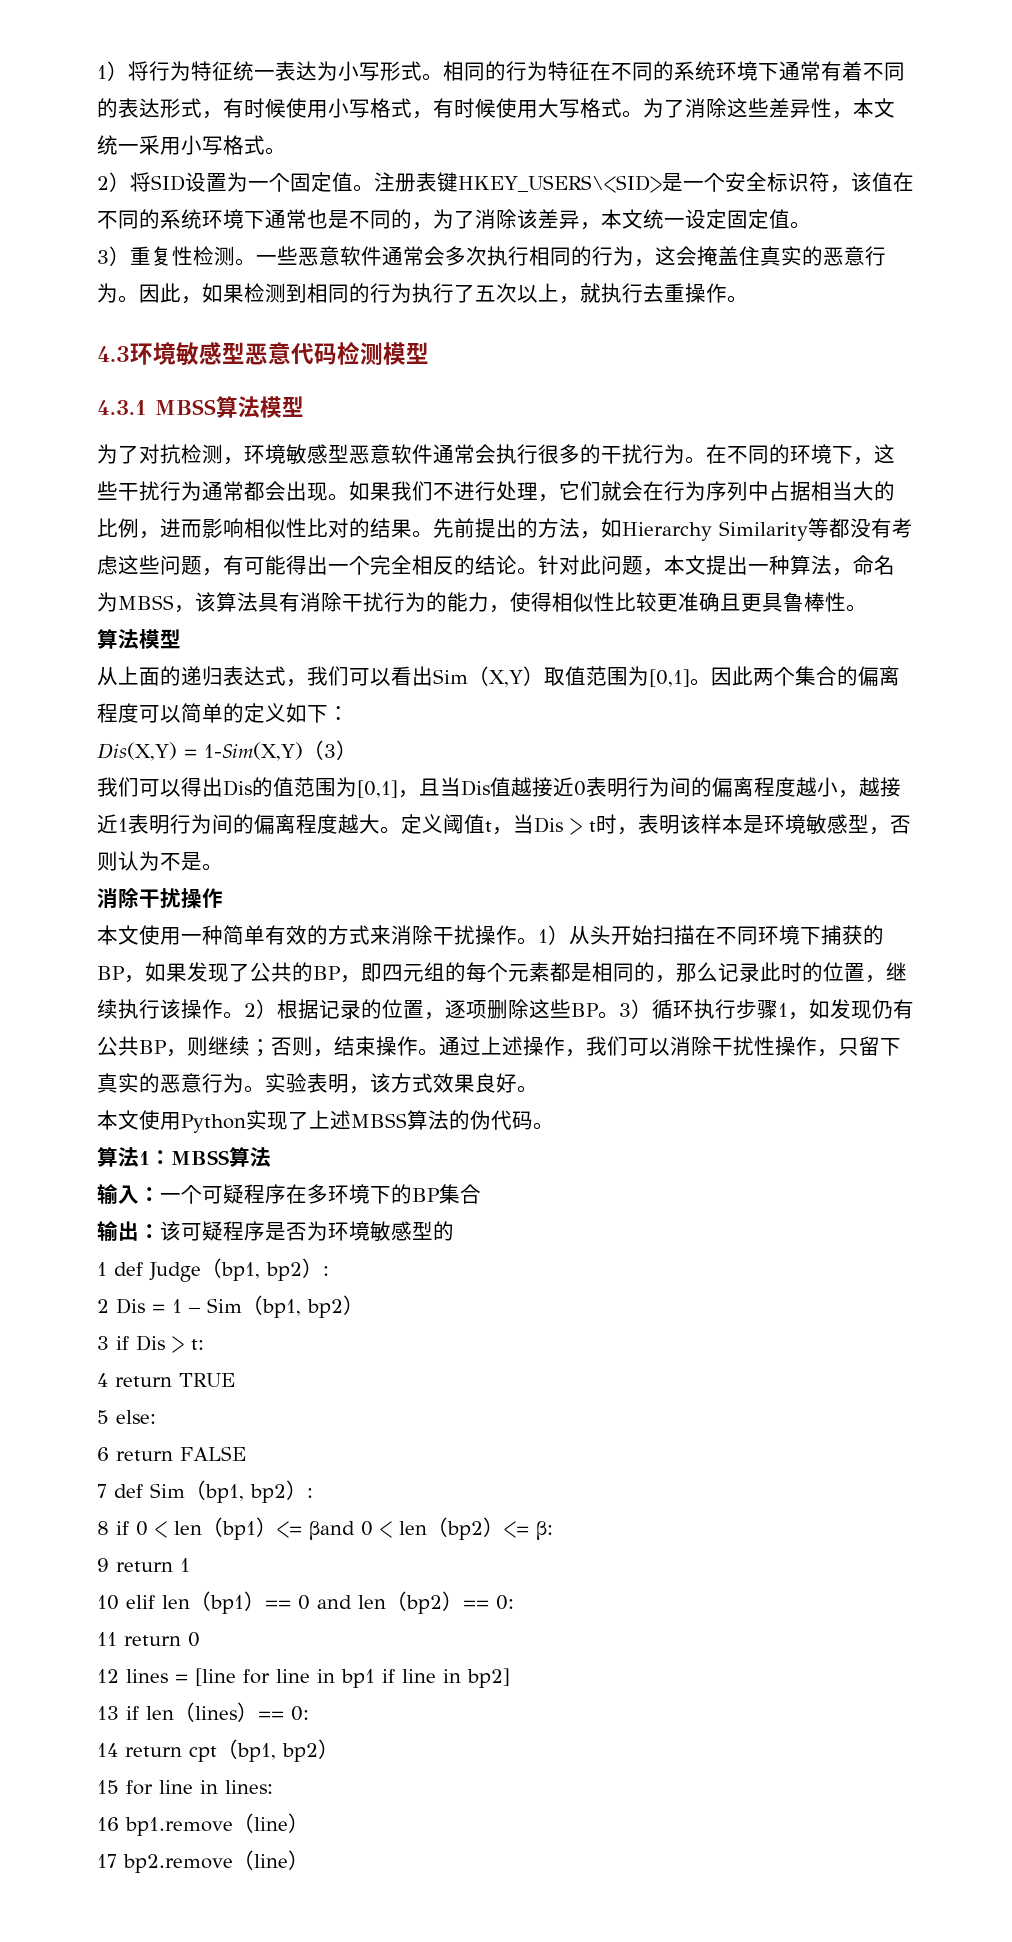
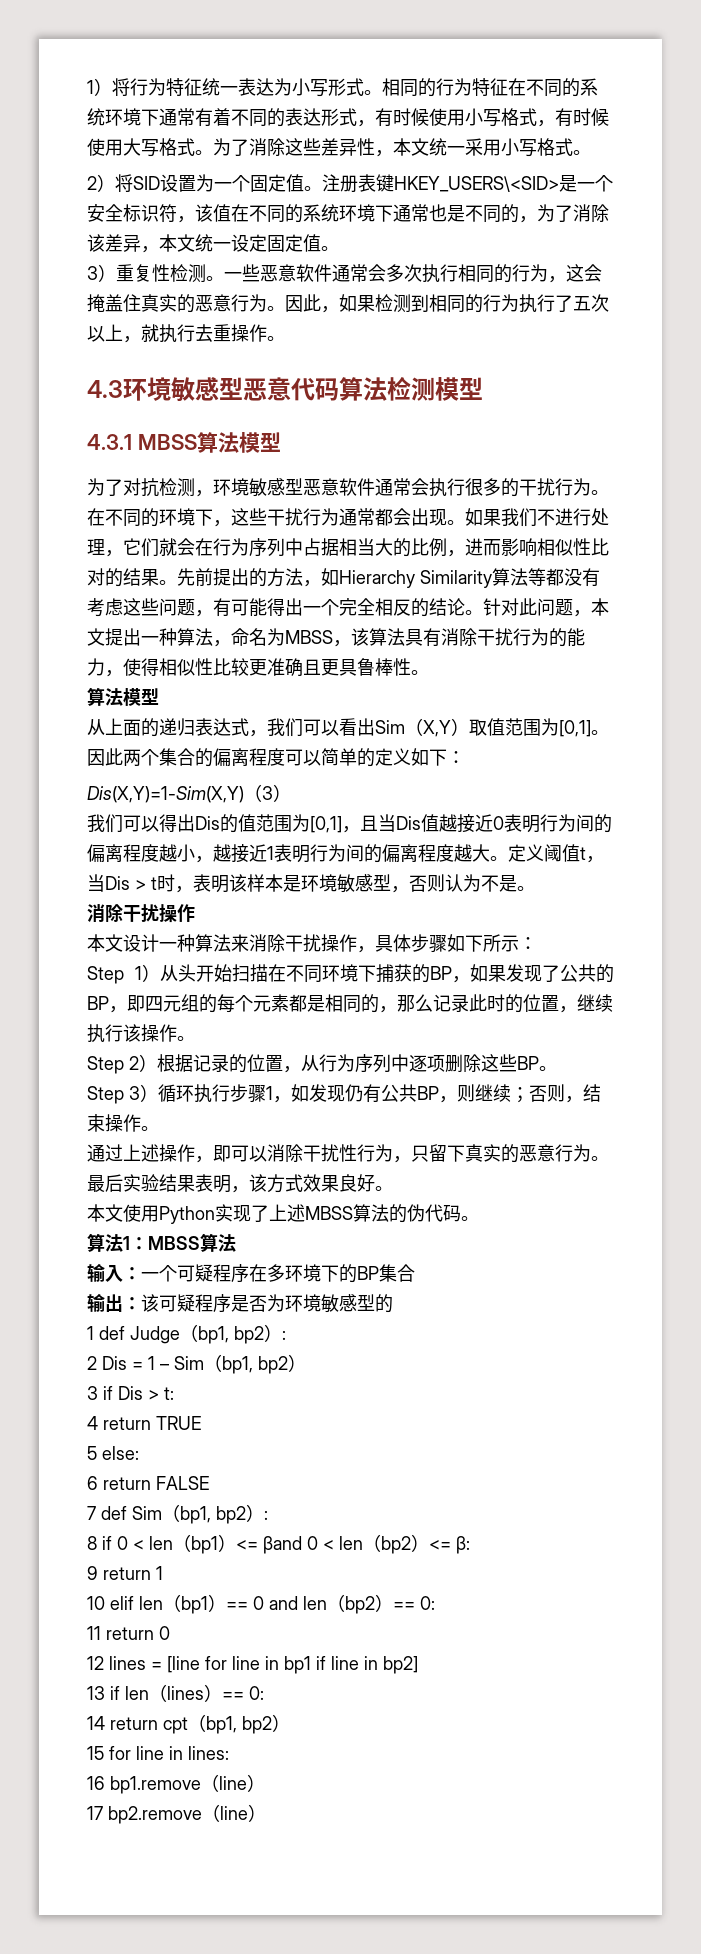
- 4.3环境敏感型恶意代码检测模型
+ 4.3环境敏感型恶意代码算法检测模型
- 先前提出的方法，如Hierarchy Similarity等都没有考虑这些问题，有可能得出一个完全相反的结论。
+ 先前提出的方法，如Hierarchy Similarity算法等都没有考虑这些问题，有可能得出一个完全相反的结论。
- Dis(X,Y) = 1-Sim(X,Y)（3）
+ Dis(X,Y)=1-Sim(X,Y)（3）
- 本文使用一种简单有效的方式来消除干扰操作。1）从头开始扫描在不同环境下捕获的BP，如果发现了公共的BP，即四元组的每个元素都是相同的，那么记录此时的位置，继续执行该操作。2）根据记录的位置，逐项删除这些BP。3）循环执行步骤1，如发现仍有公共BP，则继续；
+ 本文设计一种算法来消除干扰操作，具体步骤如下所示：
+ Step 1）从头开始扫描在不同环境下捕获的BP，如果发现了公共的BP，即四元组的每个元素都是相同的，那么记录此时的位置，继续执行该操作。
+ Step 2）根据记录的位置，从行为序列中逐项删除这些BP。
+ Step 3）循环执行步骤1，如发现仍有公共BP，则继续；
- 否则，结束操作。通过上述操作，我们可以消除干扰性操作，只留下真实的恶意行为。
+ 否则，结束操作。
+ 通过上述操作，即可以消除干扰性行为，只留下真实的恶意行为。
- 实验表明，该方式效果良好。
+ 最后实验结果表明，该方式效果良好。

